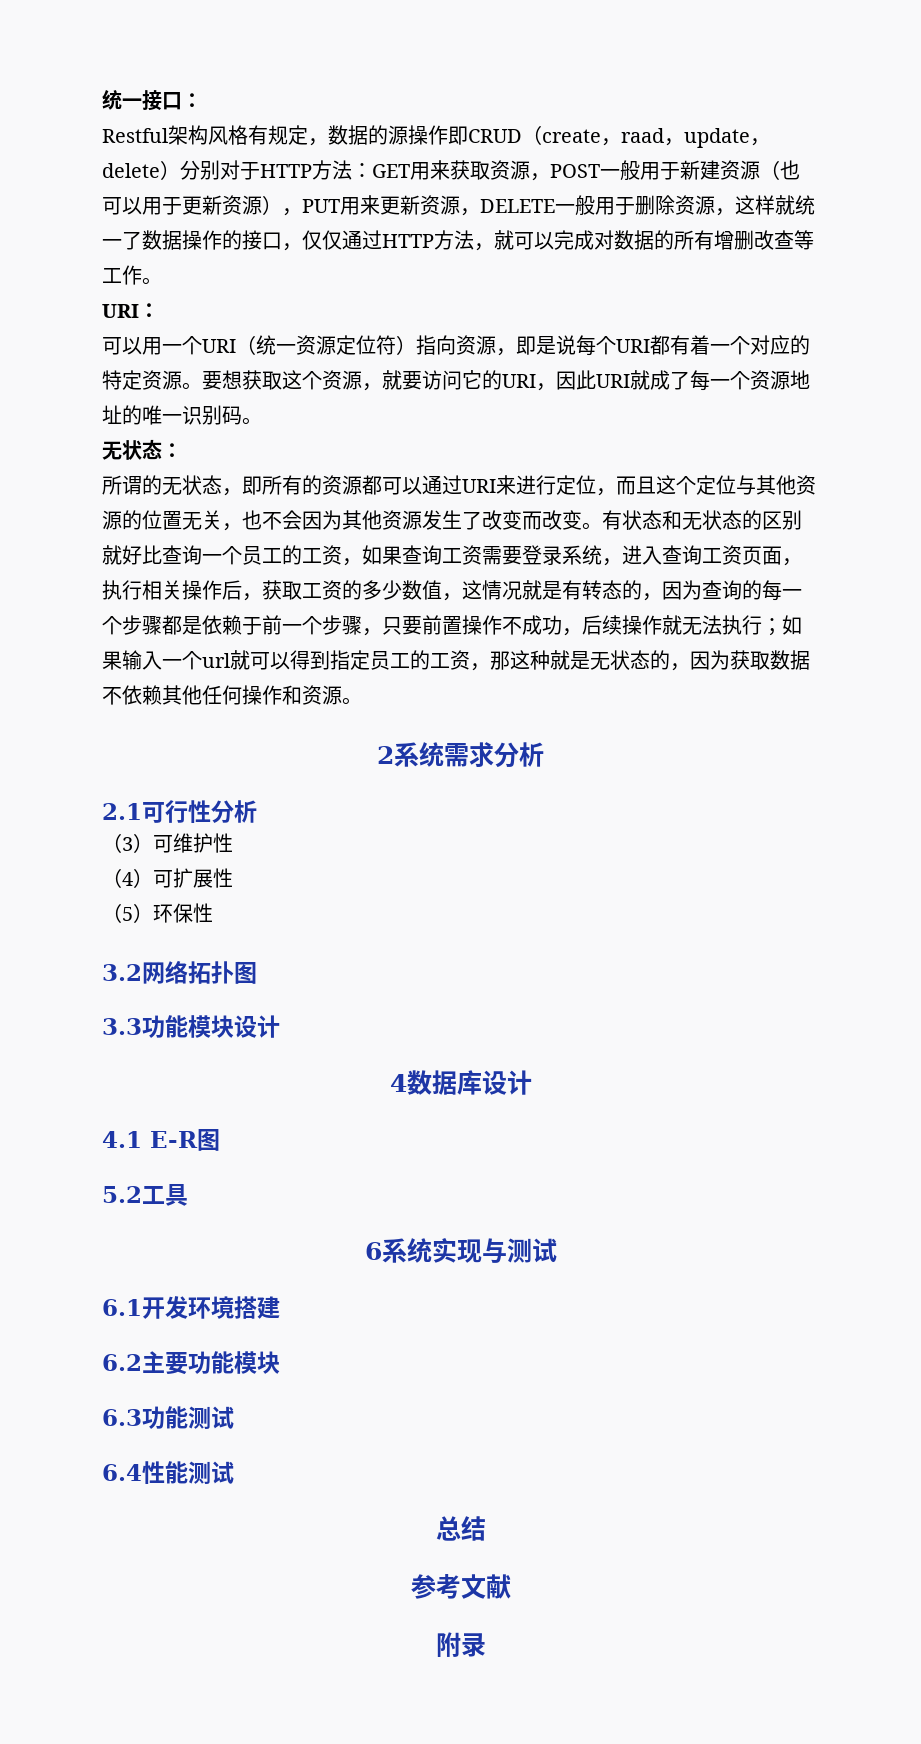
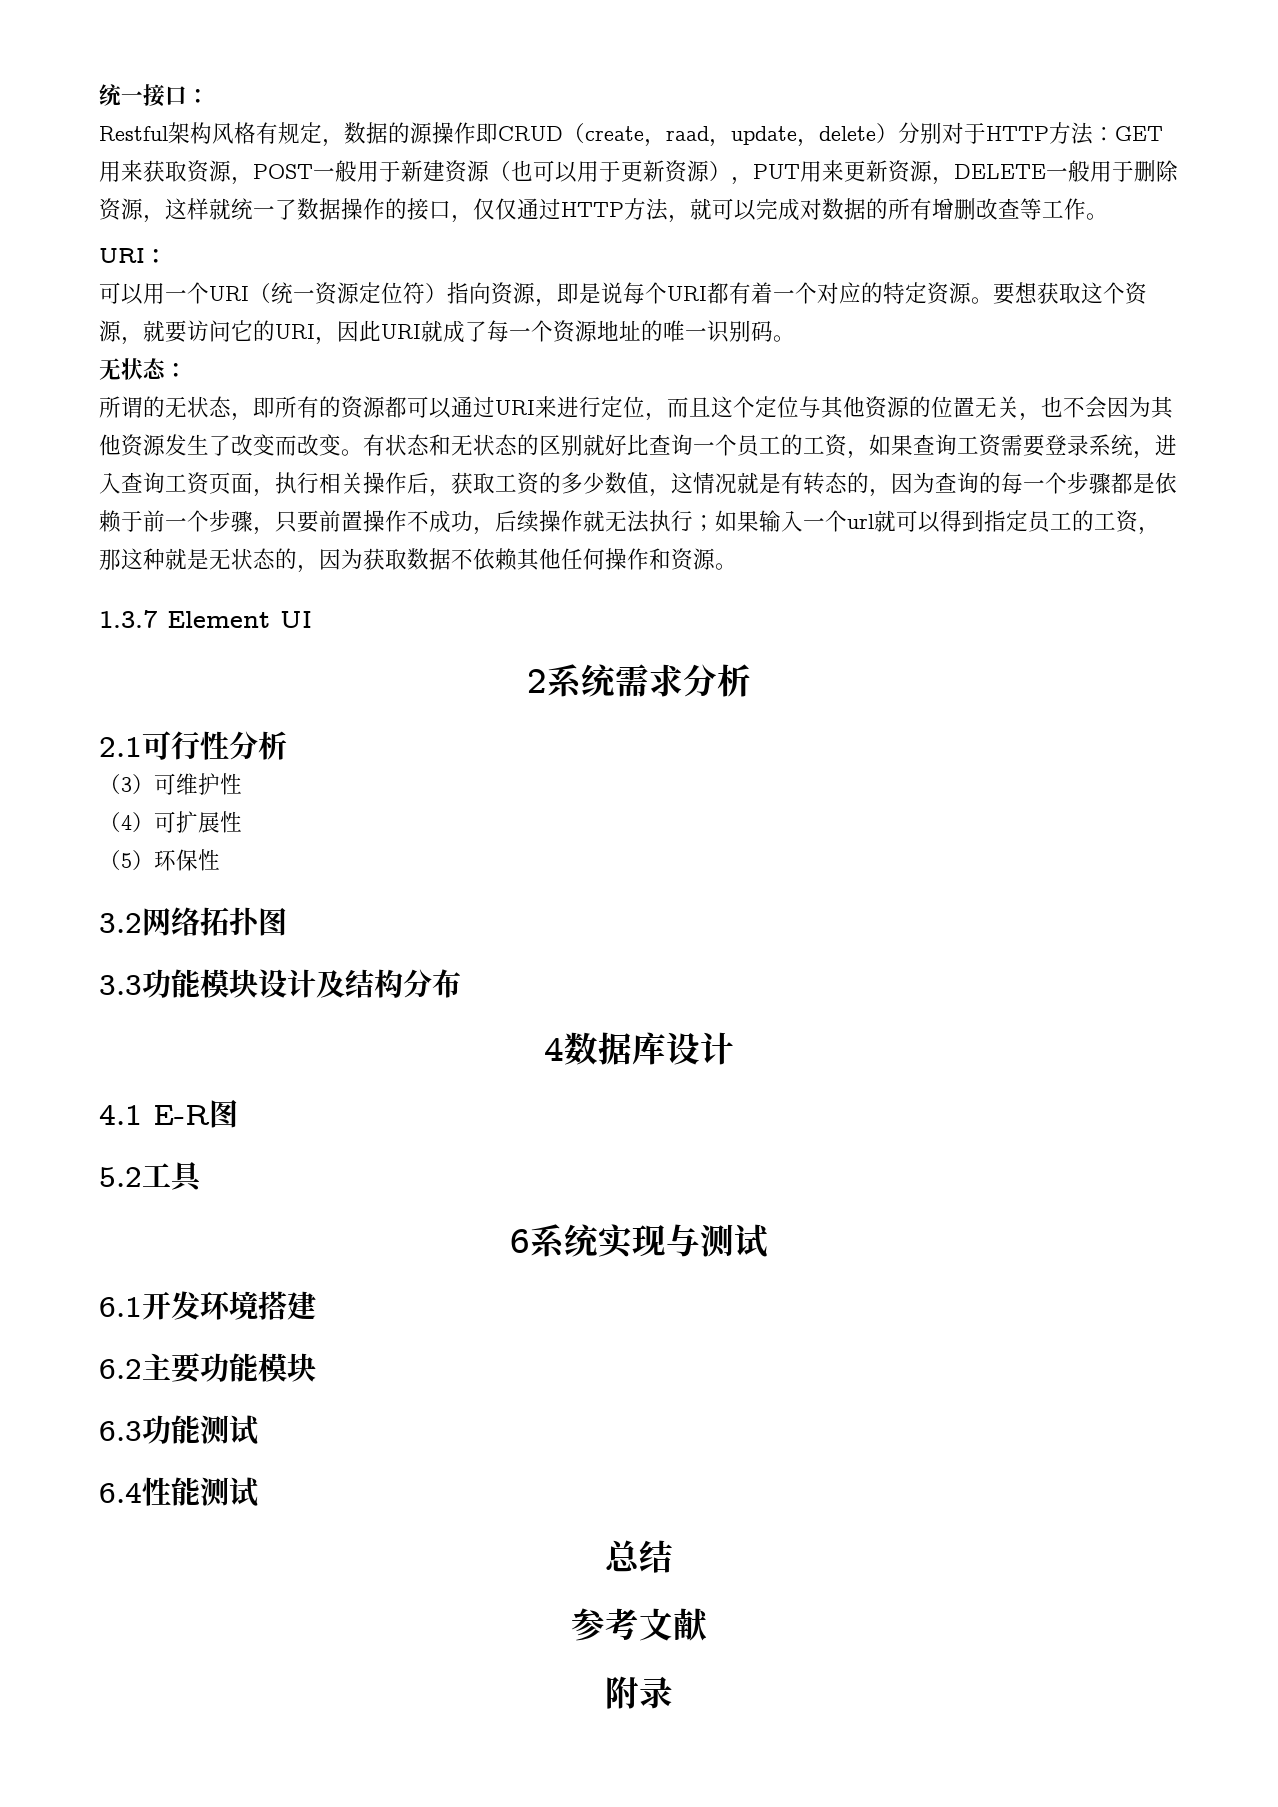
+ 1.3.7 Element UI
- 3.3功能模块设计
+ 3.3功能模块设计及结构分布

